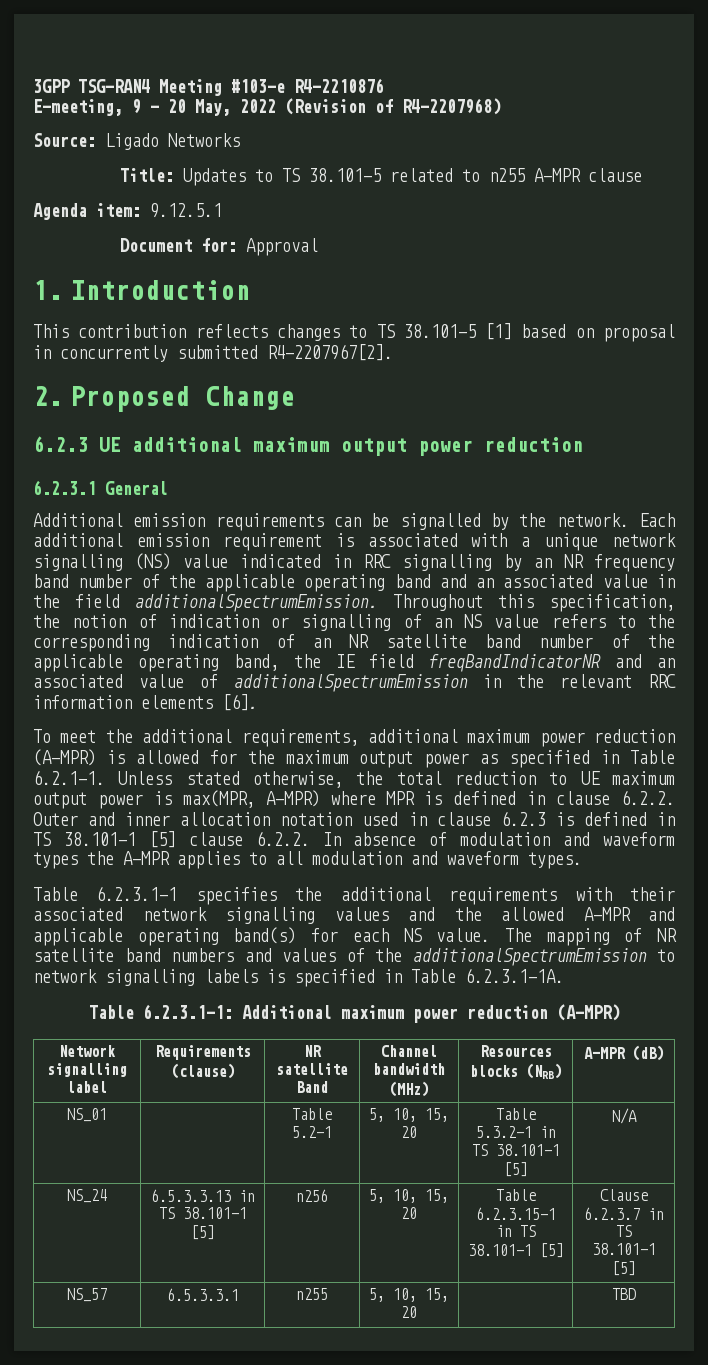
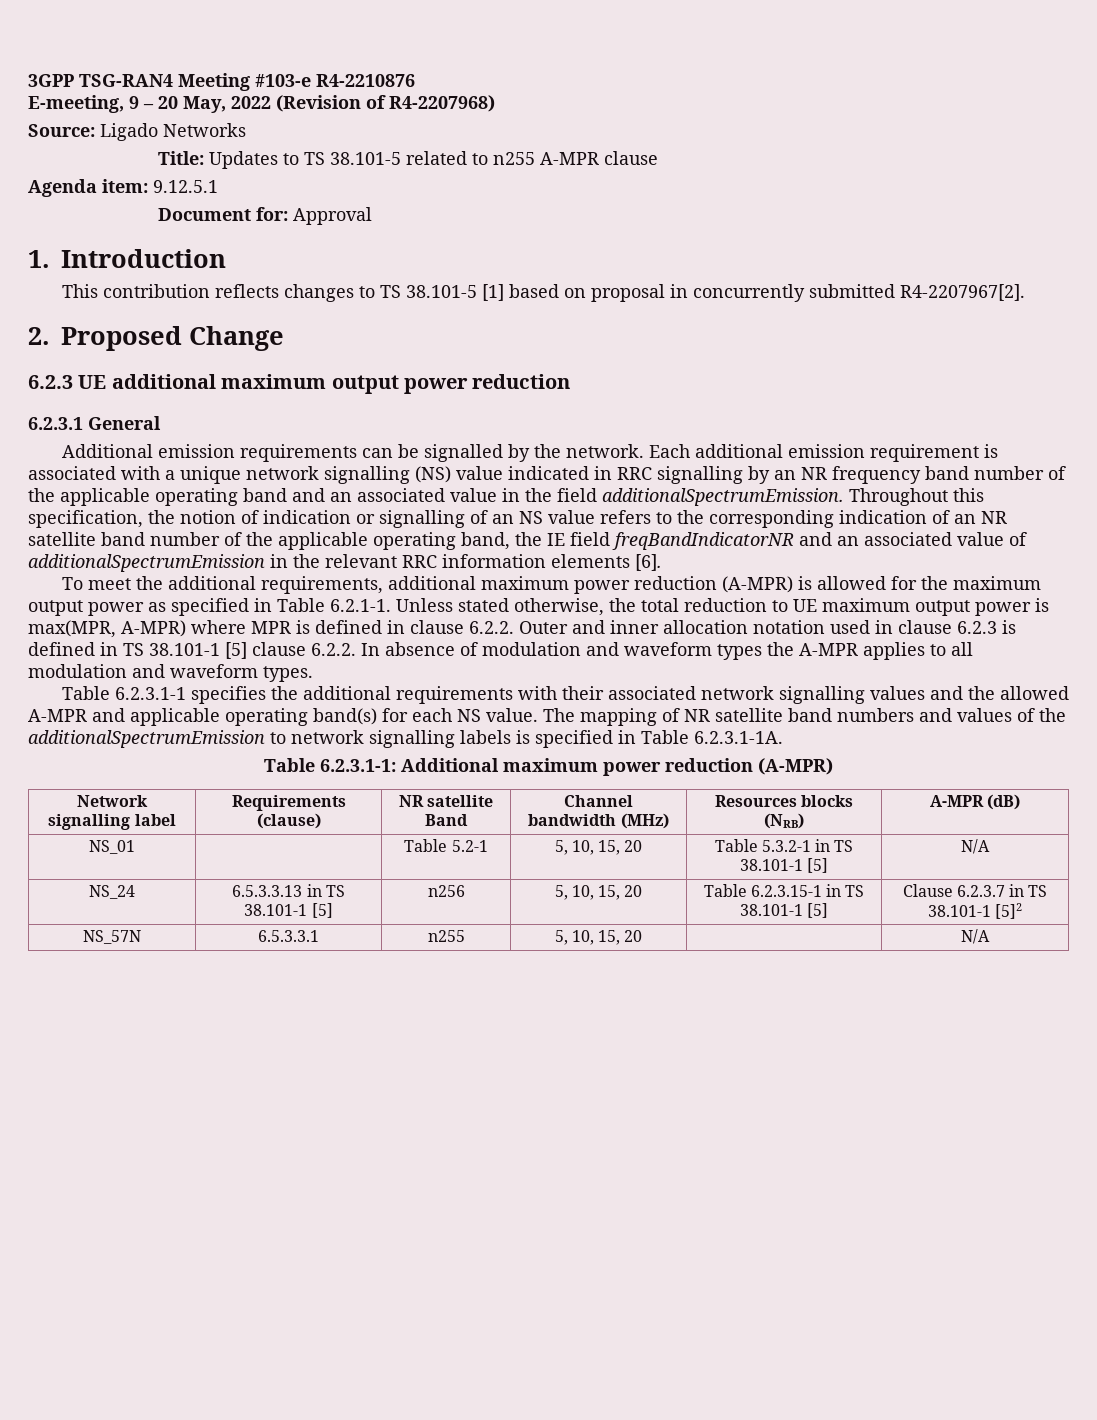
- NS_24 | 6.5.3.3.13 in TS 38.101-1 [5] | n256 | 5, 10, 15, 20 | Table 6.2.3.15-1 in TS 38.101-1 [5] | Clause 6.2.3.7 in TS 38.101-1 [5]
- NS_57 | 6.5.3.3.1 | n255 | 5, 10, 15, 20 | | TBD
+ NS_24 | 6.5.3.3.13 in TS 38.101-1 [5] | n256 | 5, 10, 15, 20 | Table 6.2.3.15-1 in TS 38.101-1 [5] | Clause 6.2.3.7 in TS 38.101-1 [5]2
+ NS_57N | 6.5.3.3.1 | n255 | 5, 10, 15, 20 | | N/A

